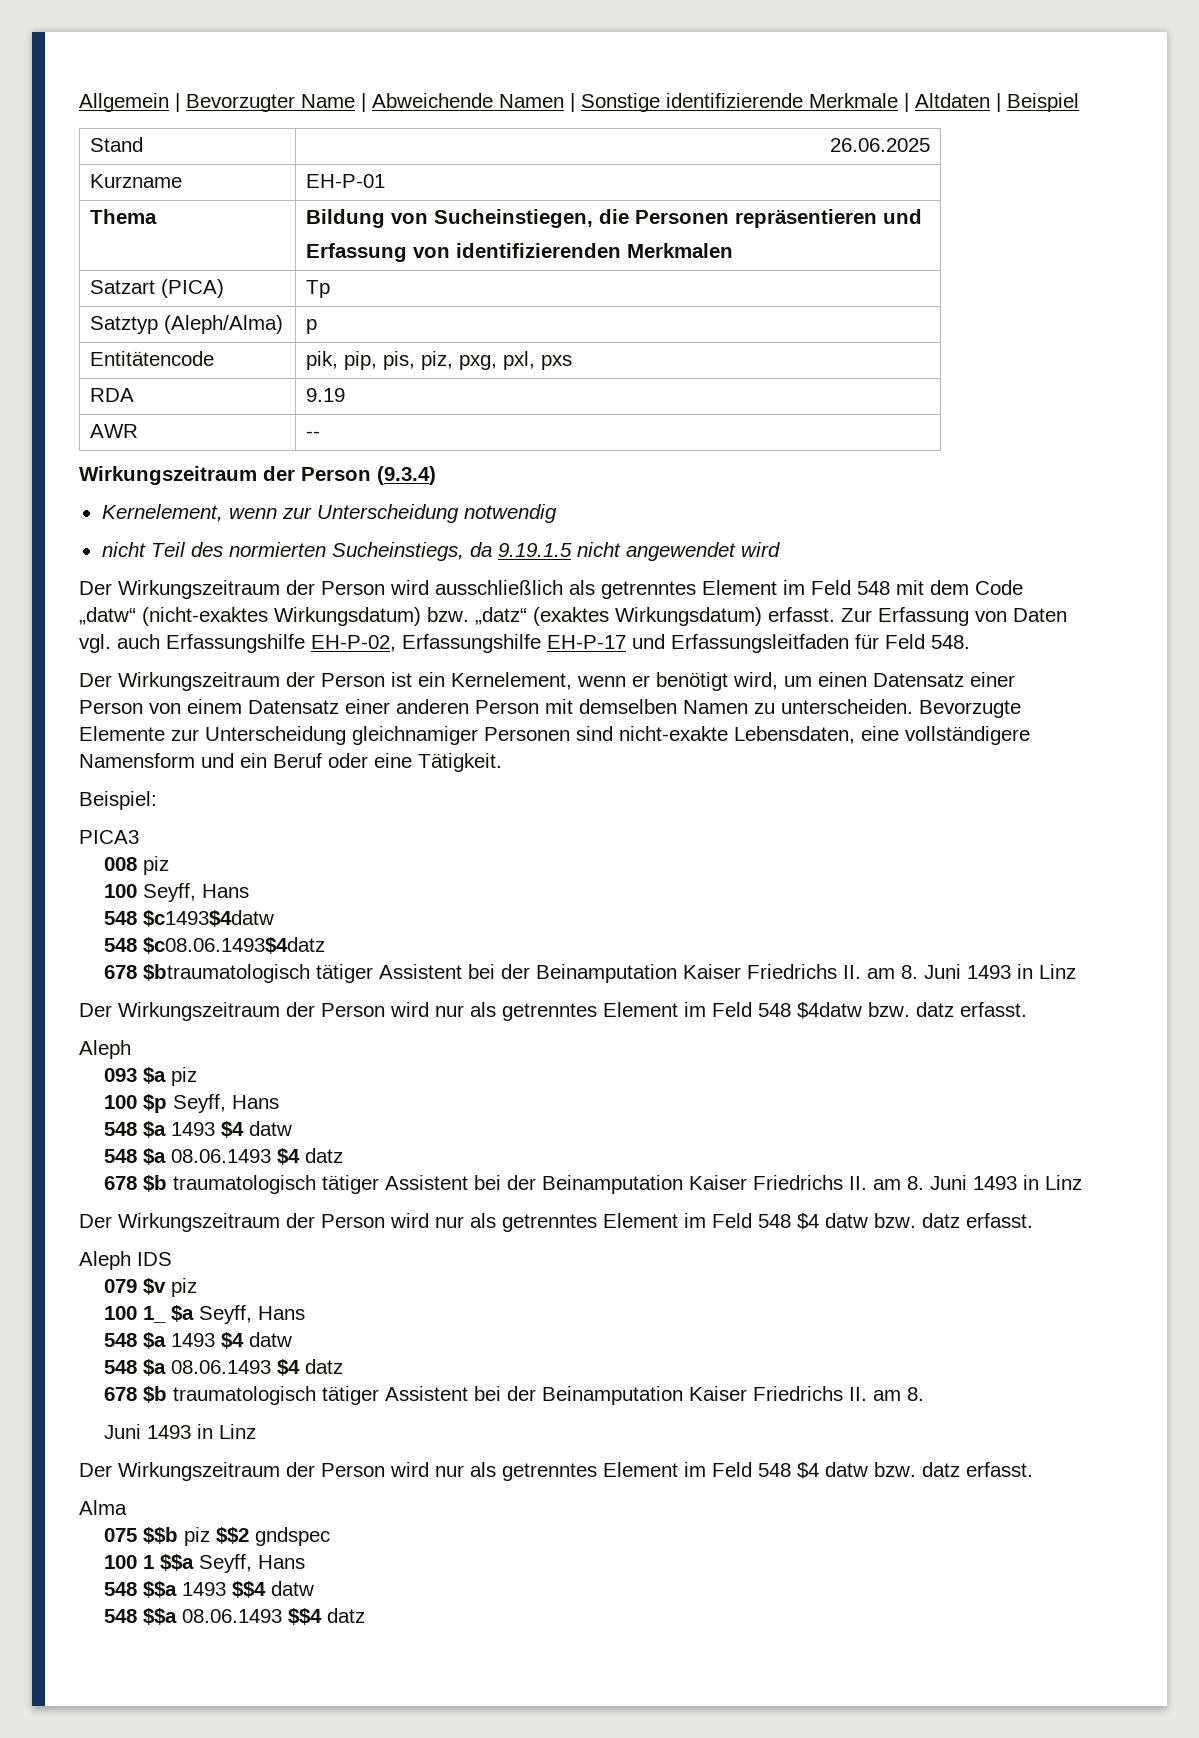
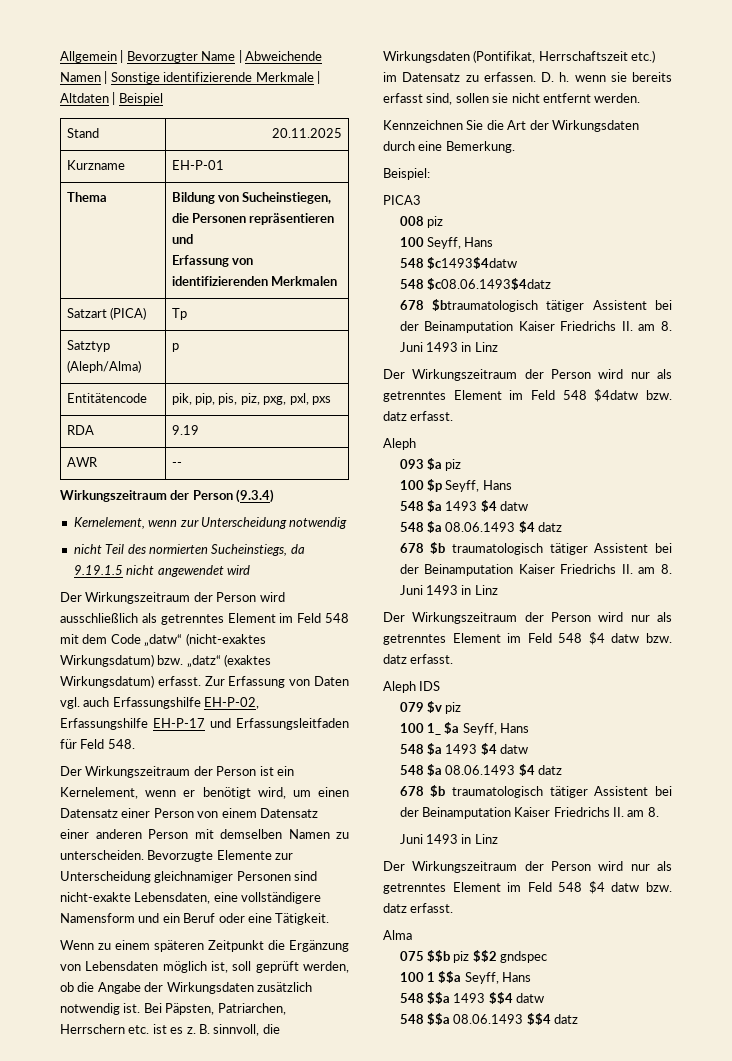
- Stand | 26.06.2025
+ Stand | 20.11.2025
+ Wenn zu einem späteren Zeitpunkt die Ergänzung von Lebensdaten möglich ist, soll geprüft werden, ob die Angabe der Wirkungsdaten zusätzlich notwendig ist. Bei Päpsten, Patriarchen, Herrschern etc. ist es z. B. sinnvoll, die Wirkungsdaten (Pontifikat, Herrschaftszeit etc.) im Datensatz zu erfassen. D. h. wenn sie bereits erfasst sind, sollen sie nicht entfernt werden.
+ Kennzeichnen Sie die Art der Wirkungsdaten durch eine Bemerkung.

